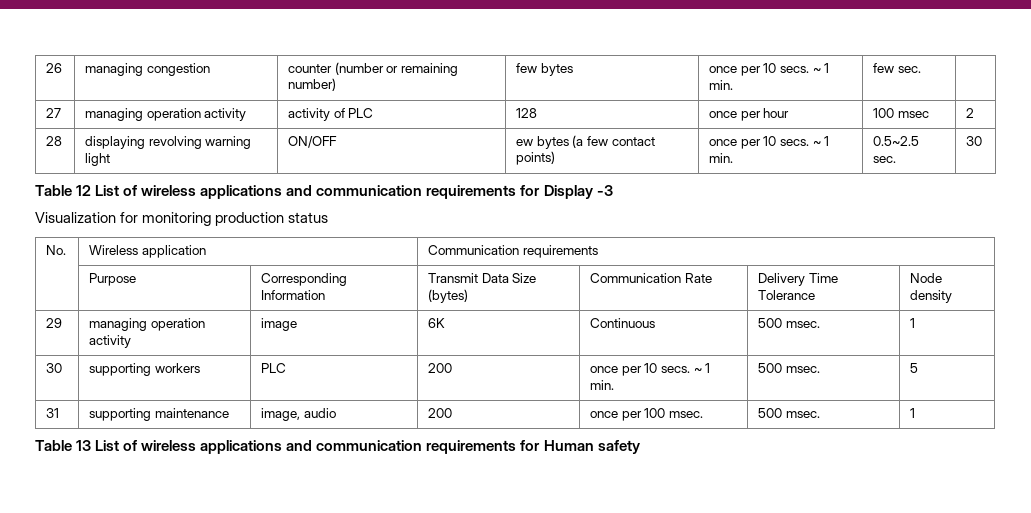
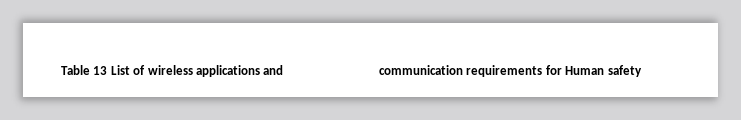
- 26 | managing congestion | counter (number or remaining number) | few bytes | once per 10 secs. ~ 1 min. | few sec. |
- 27 | managing operation activity | activity of PLC | 128 | once per hour | 100 msec | 2
- 28 | displaying revolving warning light | ON/OFF | ew bytes (a few contact points) | once per 10 secs. ~ 1 min. | 0.5~2.5 sec. | 30
- Table 12 List of wireless applications and communication requirements for Display -3
- Visualization for monitoring production status
- No. | Wireless application | Communication requirements
- | Purpose | Corresponding Information | Transmit Data Size (bytes) | Communication Rate | Delivery Time Tolerance | Node density
- 29 | managing operation activity | image | 6K | Continuous | 500 msec. | 1
- 30 | supporting workers | PLC | 200 | once per 10 secs. ~ 1 min. | 500 msec. | 5
- 31 | supporting maintenance | image, audio | 200 | once per 100 msec. | 500 msec. | 1

